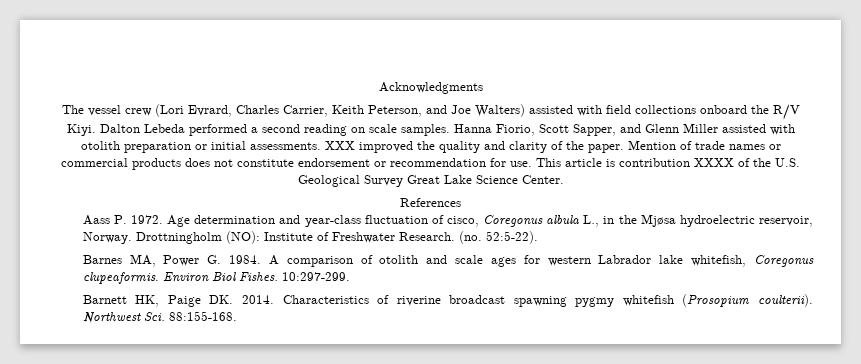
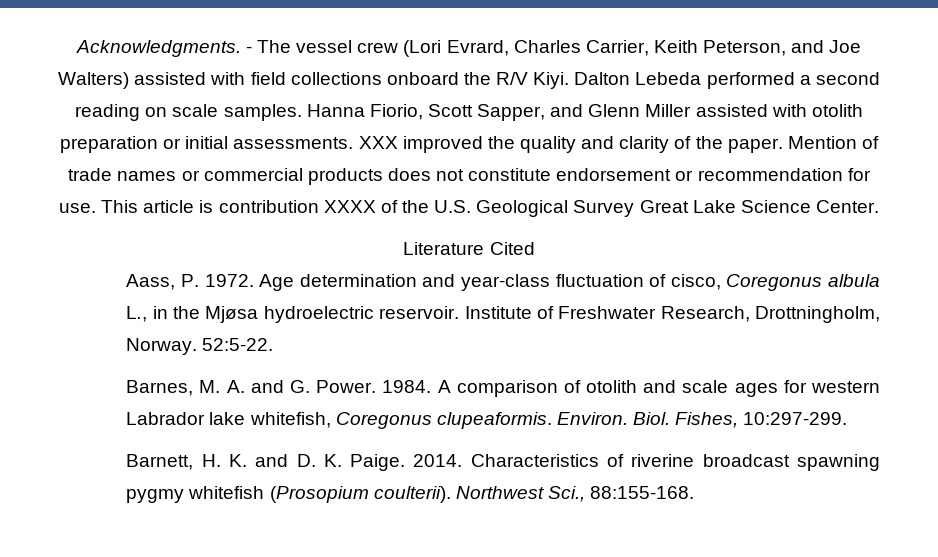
- Acknowledgments
- The vessel crew (Lori Evrard, Charles Carrier, Keith Peterson, and Joe Walters) assisted with field collections onboard the R/V Kiyi.
+ Acknowledgments. - The vessel crew (Lori Evrard, Charles Carrier, Keith Peterson, and Joe Walters) assisted with field collections onboard the R/V Kiyi.
- References
- Aass P. 1972.
+ Literature Cited
+ Aass, P. 1972.
- Age determination and year-class fluctuation of cisco, Coregonus albula L., in the Mjøsa hydroelectric reservoir, Norway. Drottningholm (NO): Institute of Freshwater Research. (no. 52:5-22).
- Barnes MA, Power G. 1984.
+ Age determination and year-class fluctuation of cisco, Coregonus albula L., in the Mjøsa hydroelectric reservoir. Institute of Freshwater Research, Drottningholm, Norway. 52:5-22.
+ Barnes, M. A. and G. Power. 1984.
- Environ Biol Fishes. 10:297-299.
- Barnett HK, Paige DK. 2014.
+ Environ. Biol. Fishes, 10:297-299.
+ Barnett, H. K. and D. K. Paige. 2014.
- Northwest Sci. 88:155-168.
+ Northwest Sci., 88:155-168.

